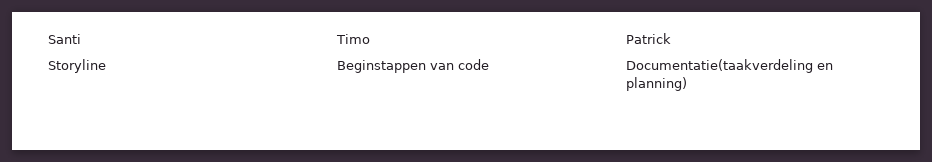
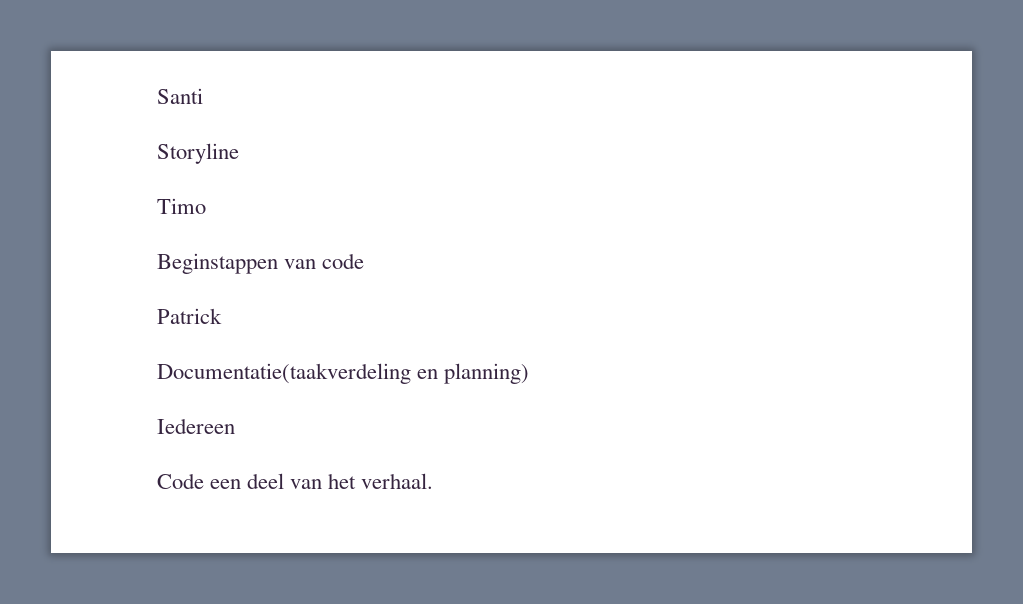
+ Iedereen
+ Code een deel van het verhaal.

